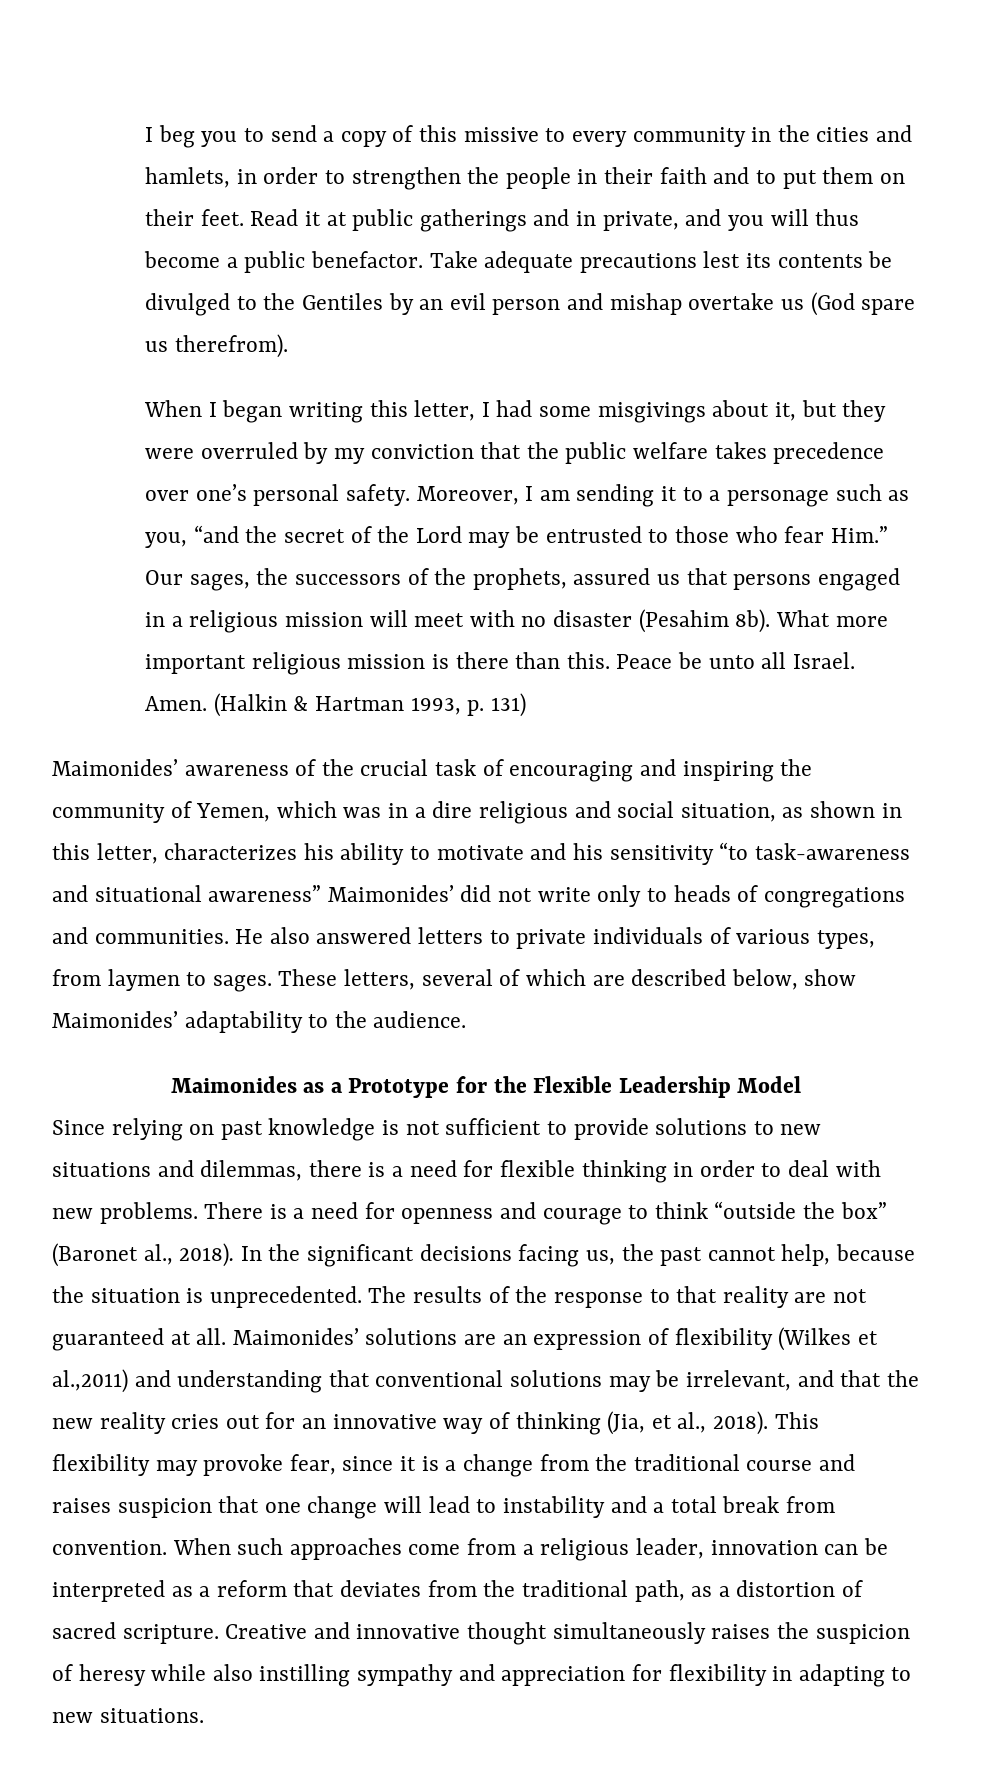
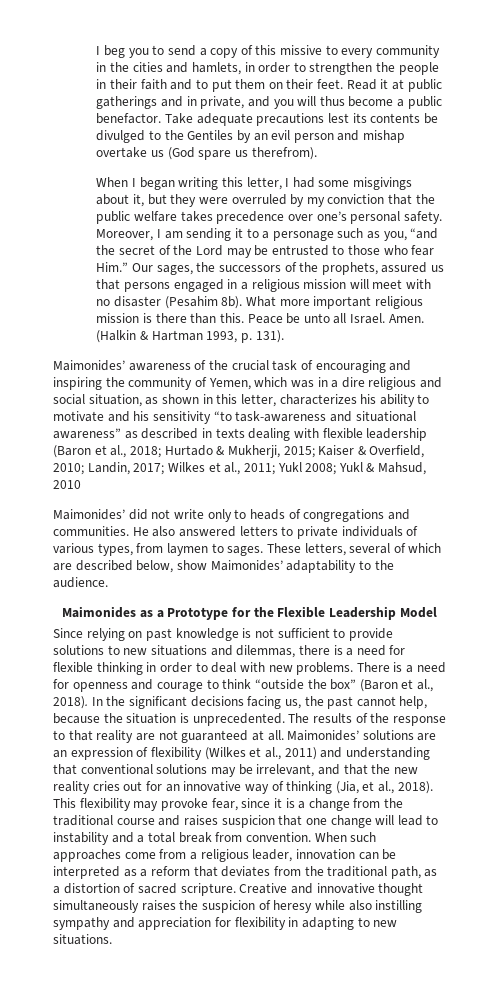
- (Halkin & Hartman 1993, p. 131)
+ (Halkin & Hartman 1993, p. 131).
- Maimonides’ awareness of the crucial task of encouraging and inspiring the community of Yemen, which was in a dire religious and social situation, as shown in this letter, characterizes his ability to motivate and his sensitivity “to task-awareness and situational awareness” Maimonides’ did not write only to heads of congregations and communities.
+ Maimonides’ awareness of the crucial task of encouraging and inspiring the community of Yemen, which was in a dire religious and social situation, as shown in this letter, characterizes his ability to motivate and his sensitivity “to task-awareness and situational awareness” as described in texts dealing with flexible leadership (Baron et al., 2018; Hurtado & Mukherji, 2015; Kaiser & Overfield, 2010; Landin, 2017; Wilkes et al., 2011; Yukl 2008; Yukl & Mahsud, 2010
+ Maimonides’ did not write only to heads of congregations and communities.
- There is a need for openness and courage to think “outside the box” (Baronet al., 2018).
+ There is a need for openness and courage to think “outside the box” (Baron et al., 2018).
- Maimonides’ solutions are an expression of flexibility (Wilkes et al.,2011) and understanding that conventional solutions may be irrelevant, and that the new reality cries out for an innovative way of thinking (Jia, et al., 2018).
+ Maimonides’ solutions are an expression of flexibility (Wilkes et al., 2011) and understanding that conventional solutions may be irrelevant, and that the new reality cries out for an innovative way of thinking (Jia, et al., 2018).

